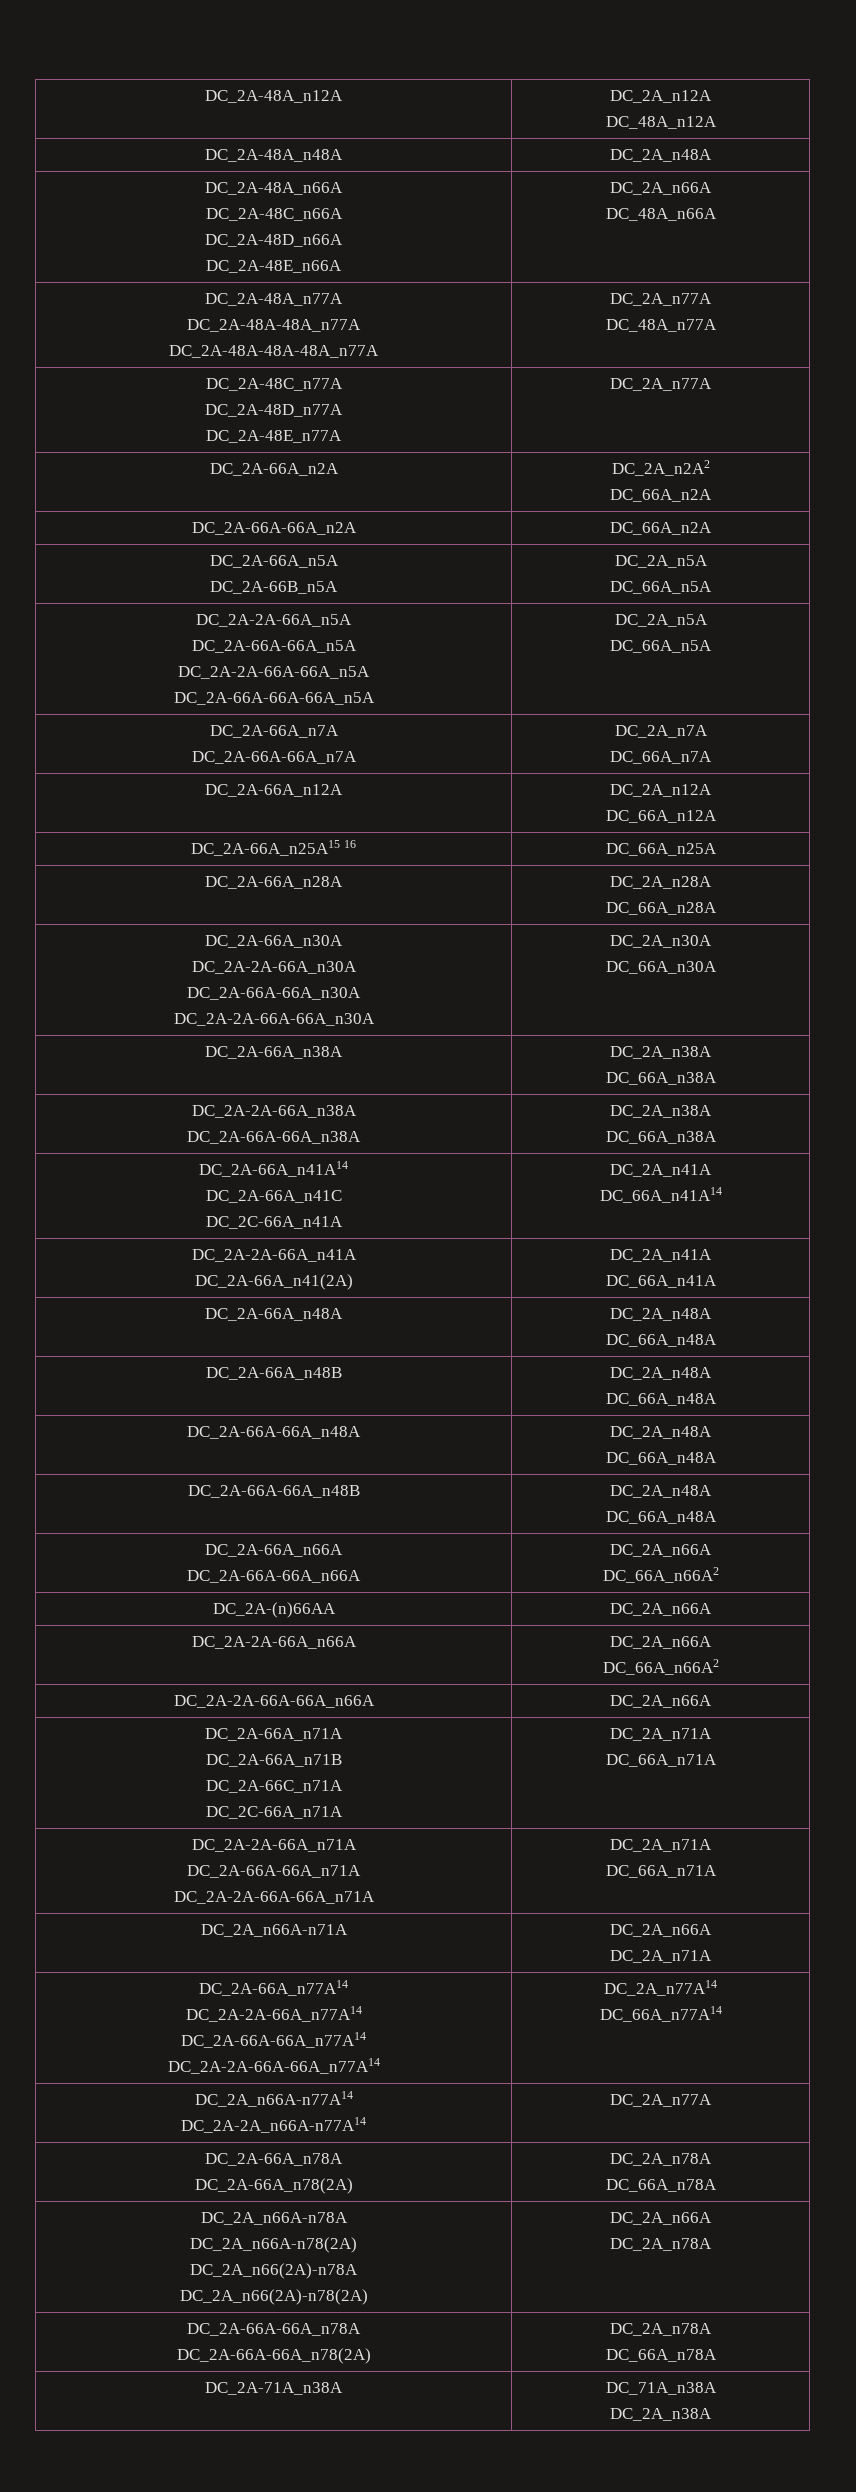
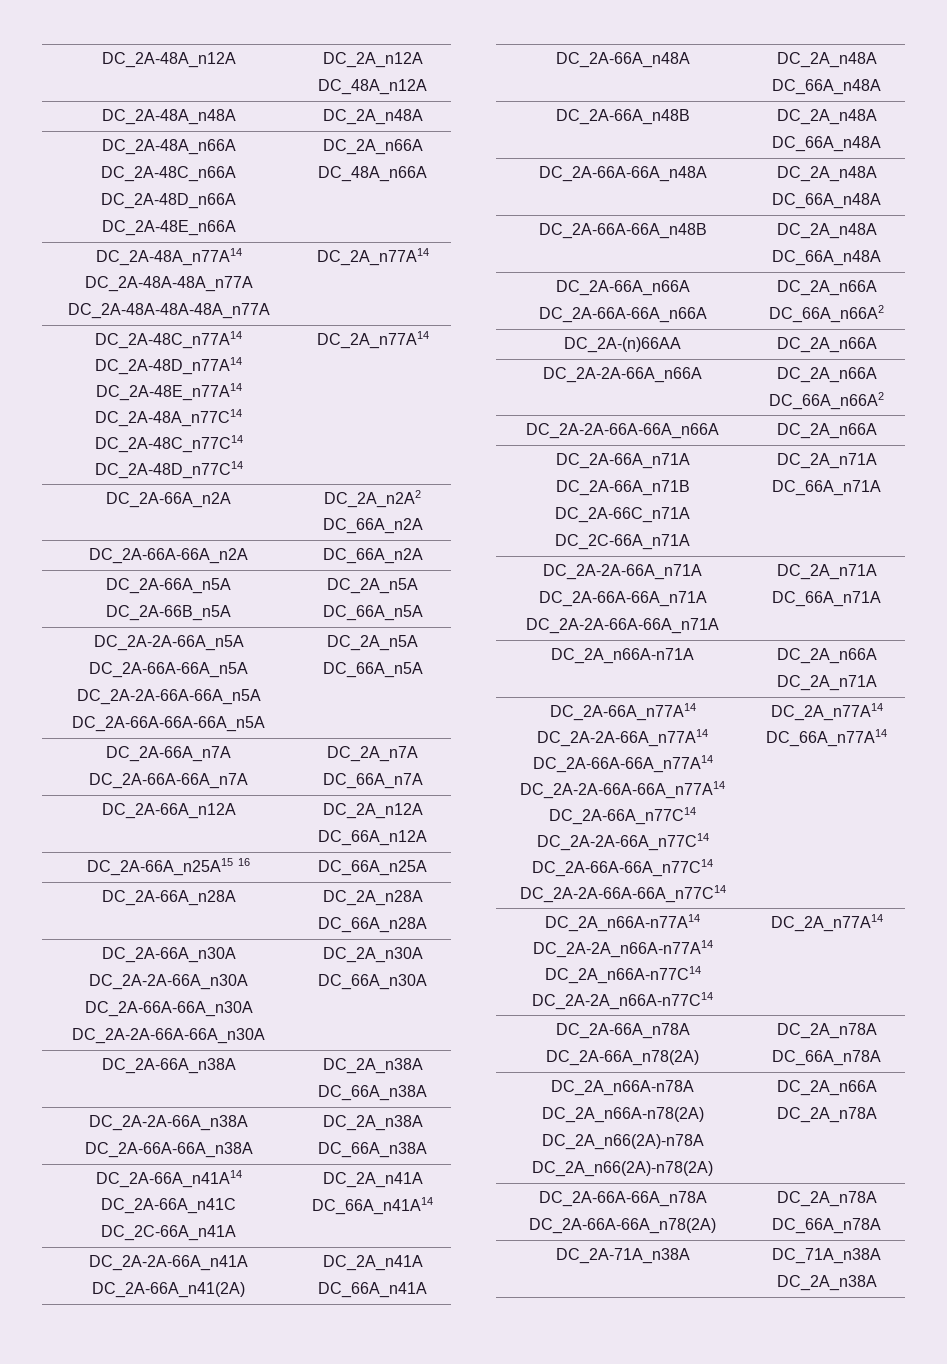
- DC_2A-48A_n77A
+ DC_2A-48A_n77A14
  DC_2A-48A-48A_n77A
- DC_2A-48A-48A-48A_n77A | DC_2A_n77A
- DC_48A_n77A
- DC_2A-48C_n77A
- DC_2A-48D_n77A
- DC_2A-48E_n77A | DC_2A_n77A
+ DC_2A-48A-48A-48A_n77A | DC_2A_n77A14
+ DC_2A-48C_n77A14
+ DC_2A-48D_n77A14
+ DC_2A-48E_n77A14
+ DC_2A-48A_n77C14
+ DC_2A-48C_n77C14
+ DC_2A-48D_n77C14 | DC_2A_n77A14
  DC_2A-66A_n77A14
  DC_2A-2A-66A_n77A14
  DC_2A-66A-66A_n77A14
- DC_2A-2A-66A-66A_n77A14 | DC_2A_n77A14
+ DC_2A-2A-66A-66A_n77A14
+ DC_2A-66A_n77C14
+ DC_2A-2A-66A_n77C14
+ DC_2A-66A-66A_n77C14
+ DC_2A-2A-66A-66A_n77C14 | DC_2A_n77A14
  DC_2A_n66A-n77A14
- DC_2A-2A_n66A-n77A14 | DC_2A_n77A
+ DC_2A-2A_n66A-n77A14
+ DC_2A_n66A-n77C14
+ DC_2A-2A_n66A-n77C14 | DC_2A_n77A14

